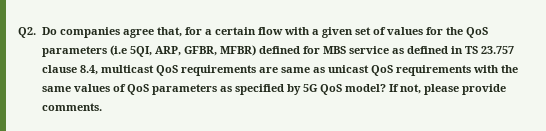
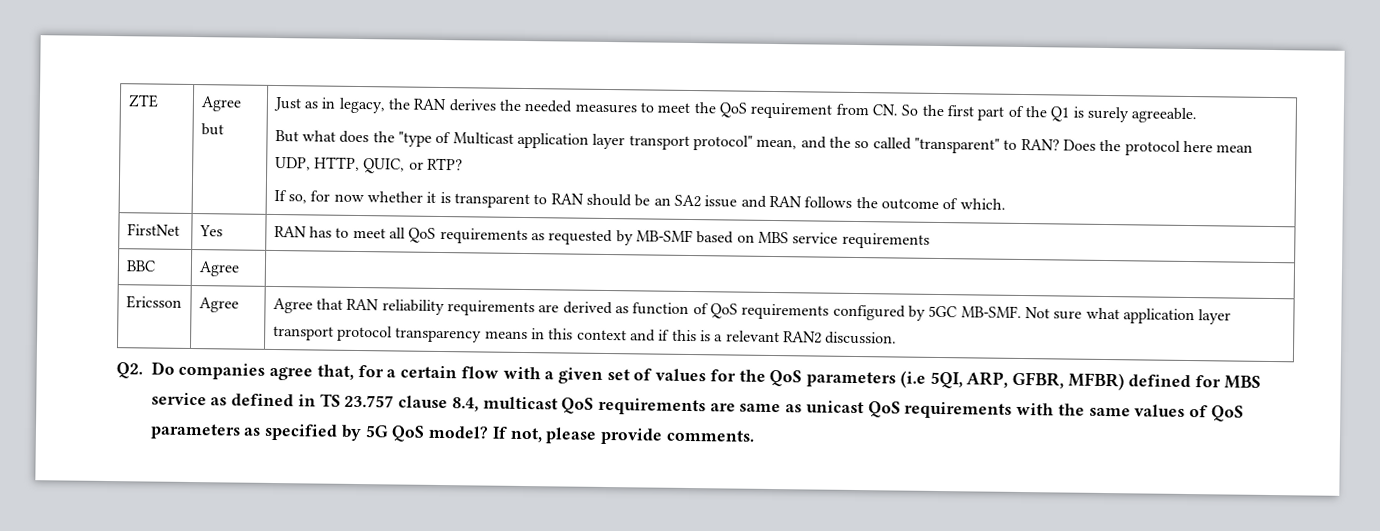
+ ZTE | Agree but | Just as in legacy, the RAN derives the needed measures to meet the QoS requirement from CN. So the first part of the Q1 is surely agreeable.
+ But what does the "type of Multicast application layer transport protocol" mean, and the so called "transparent" to RAN? Does the protocol here mean UDP, HTTP, QUIC, or RTP?
+ If so, for now whether it is transparent to RAN should be an SA2 issue and RAN follows the outcome of which.
+ FirstNet | Yes | RAN has to meet all QoS requirements as requested by MB-SMF based on MBS service requirements
+ BBC | Agree |
+ Ericsson | Agree | Agree that RAN reliability requirements are derived as function of QoS requirements configured by 5GC MB-SMF. Not sure what application layer transport protocol transparency means in this context and if this is a relevant RAN2 discussion.

